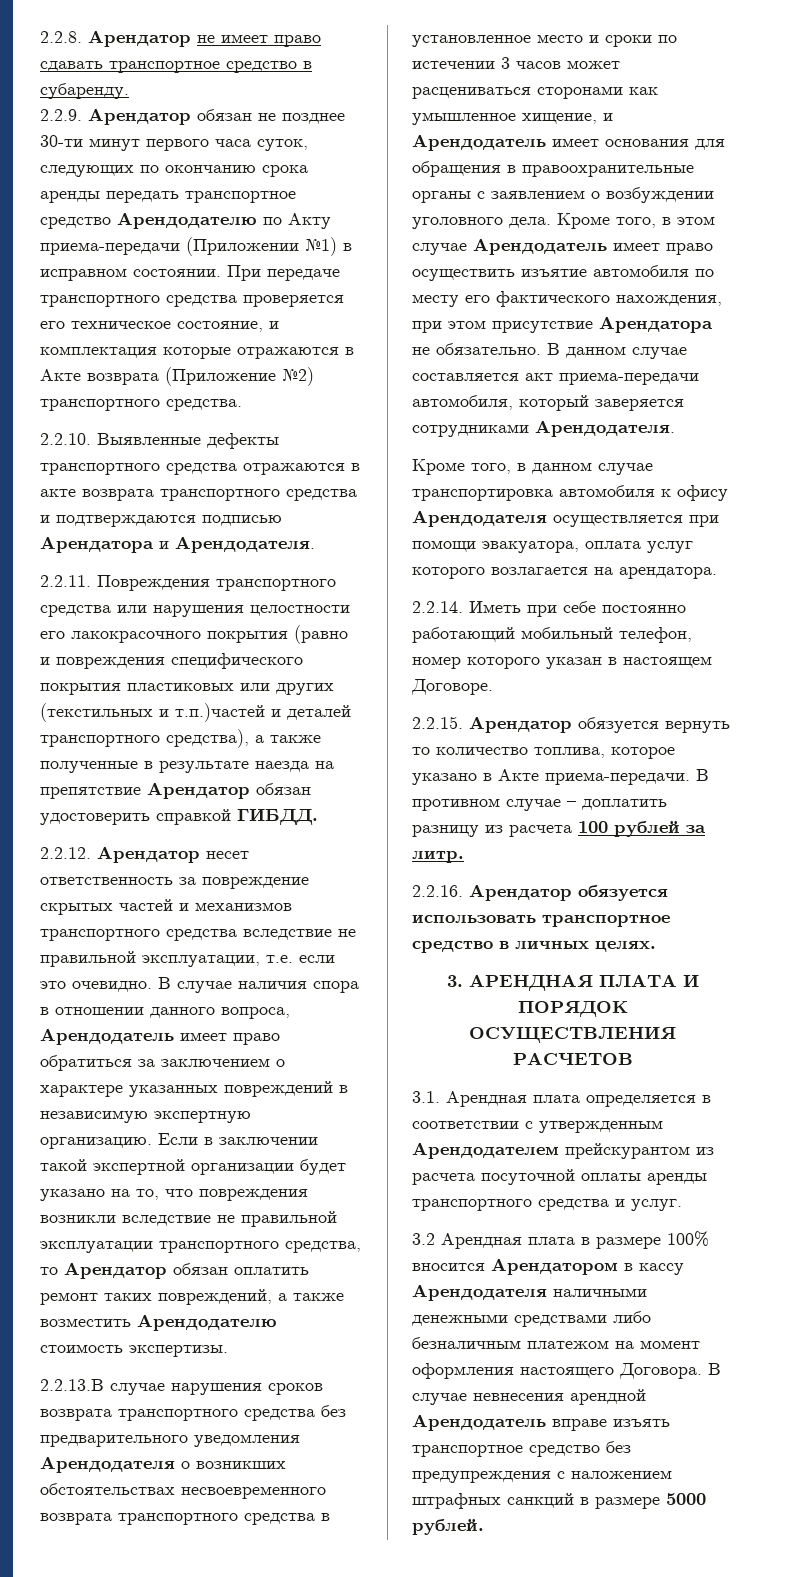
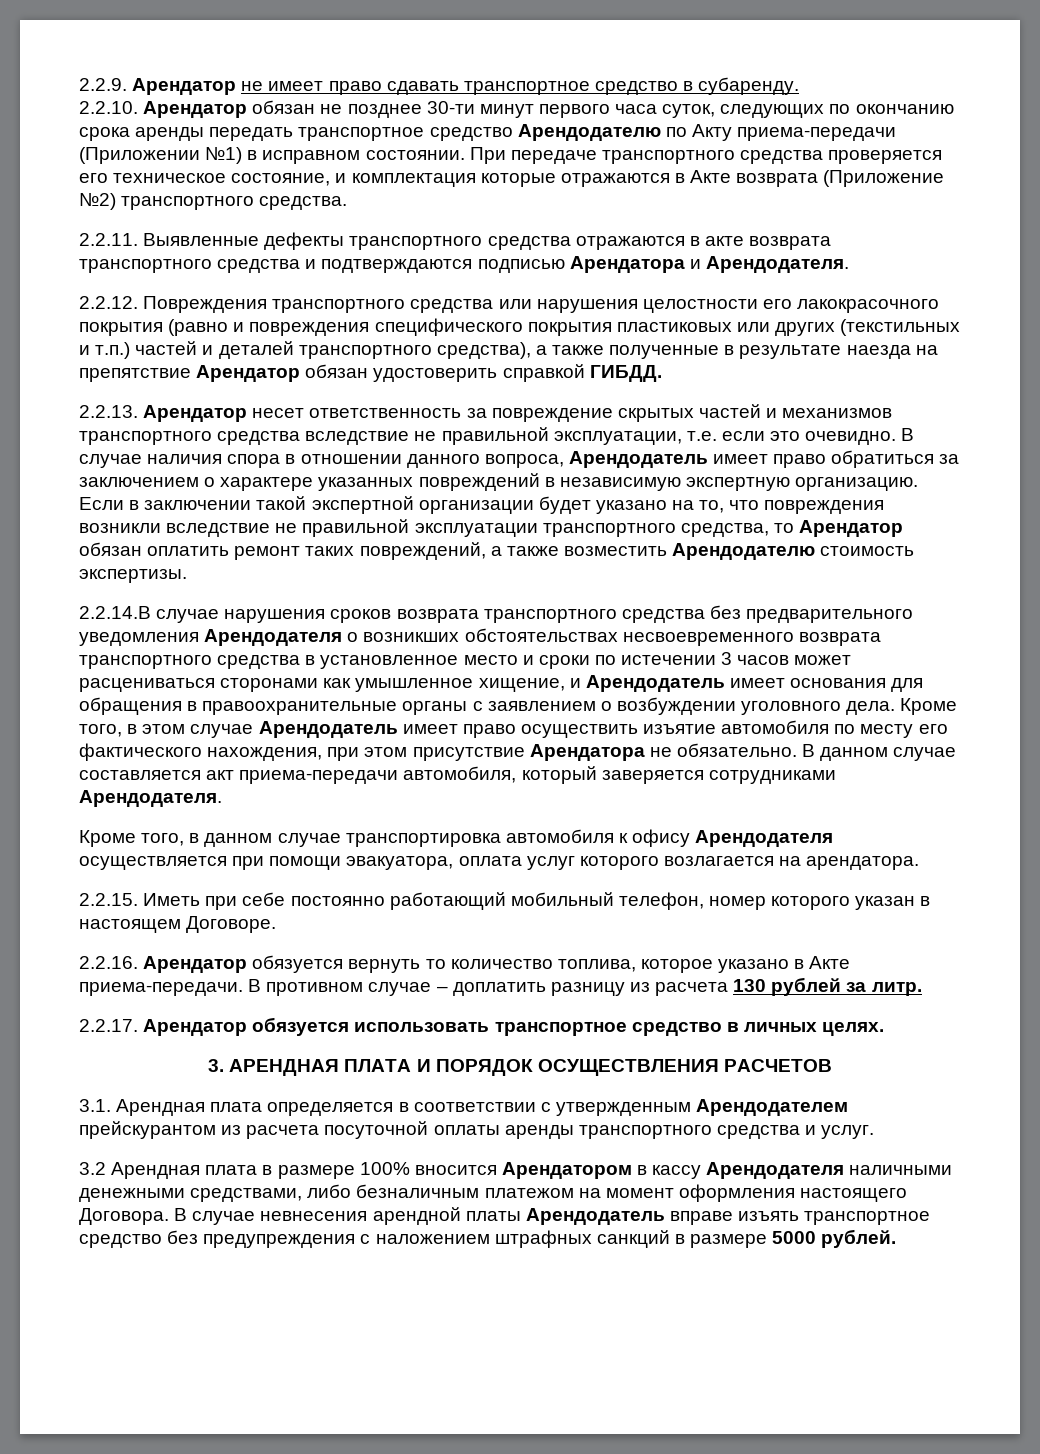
- 2.2.8. Арендатор не имеет право сдавать транспортное средство в субаренду.
+ 2.2.9. Арендатор не имеет право сдавать транспортное средство в субаренду.
- 2.2.9. Арендатор обязан не позднее 30-ти минут первого часа суток, следующих по окончанию срока аренды передать транспортное средство Арендодателю по Акту приема-передачи (Приложении №1) в исправном состоянии.
+ 2.2.10. Арендатор обязан не позднее 30-ти минут первого часа суток, следующих по окончанию срока аренды передать транспортное средство Арендодателю по Акту приема-передачи (Приложении №1) в исправном состоянии.
- 2.2.10. Выявленные дефекты транспортного средства отражаются в акте возврата транспортного средства и подтверждаются подписью Арендатора и Арендодателя.
+ 2.2.11. Выявленные дефекты транспортного средства отражаются в акте возврата транспортного средства и подтверждаются подписью Арендатора и Арендодателя.
- 2.2.11. Повреждения транспортного средства или нарушения целостности его лакокрасочного покрытия (равно и повреждения специфического покрытия пластиковых или других (текстильных и т.п.)частей и деталей транспортного средства), а также полученные в результате наезда на препятствие Арендатор обязан удостоверить справкой ГИБДД.
+ 2.2.12. Повреждения транспортного средства или нарушения целостности его лакокрасочного покрытия (равно и повреждения специфического покрытия пластиковых или других (текстильных и т.п.) частей и деталей транспортного средства), а также полученные в результате наезда на препятствие Арендатор обязан удостоверить справкой ГИБДД.
- 2.2.12. Арендатор несет ответственность за повреждение скрытых частей и механизмов транспортного средства вследствие не правильной эксплуатации, т.е. если это очевидно.
+ 2.2.13. Арендатор несет ответственность за повреждение скрытых частей и механизмов транспортного средства вследствие не правильной эксплуатации, т.е. если это очевидно.
- 2.2.13.В случае нарушения сроков возврата транспортного средства без предварительного уведомления Арендодателя о возникших обстоятельствах несвоевременного возврата транспортного средства в установленное место и сроки по истечении 3 часов может расцениваться сторонами как умышленное хищение, и Арендодатель имеет основания для обращения в правоохранительные органы с заявлением о возбуждении уголовного дела.
+ 2.2.14.В случае нарушения сроков возврата транспортного средства без предварительного уведомления Арендодателя о возникших обстоятельствах несвоевременного возврата транспортного средства в установленное место и сроки по истечении 3 часов может расцениваться сторонами как умышленное хищение, и Арендодатель имеет основания для обращения в правоохранительные органы с заявлением о возбуждении уголовного дела.
- 2.2.14. Иметь при себе постоянно работающий мобильный телефон, номер которого указан в настоящем Договоре.
+ 2.2.15. Иметь при себе постоянно работающий мобильный телефон, номер которого указан в настоящем Договоре.
- 2.2.15. Арендатор обязуется вернуть то количество топлива, которое указано в Акте приема-передачи.
+ 2.2.16. Арендатор обязуется вернуть то количество топлива, которое указано в Акте приема-передачи.
- В противном случае – доплатить разницу из расчета 100 рублей за литр.
+ В противном случае – доплатить разницу из расчета 130 рублей за литр.
- 2.2.16. Арендатор обязуется использовать транспортное средство в личных целях.
+ 2.2.17. Арендатор обязуется использовать транспортное средство в личных целях.
- 3.2 Арендная плата в размере 100% вносится Арендатором в кассу Арендодателя наличными денежными средствами либо безналичным платежом на момент оформления настоящего Договора.
+ 3.2 Арендная плата в размере 100% вносится Арендатором в кассу Арендодателя наличными денежными средствами, либо безналичным платежом на момент оформления настоящего Договора.
- В случае невнесения арендной Арендодатель вправе изъять транспортное средство без предупреждения с наложением штрафных санкций в размере 5000 рублей.
+ В случае невнесения арендной платы Арендодатель вправе изъять транспортное средство без предупреждения с наложением штрафных санкций в размере 5000 рублей.

